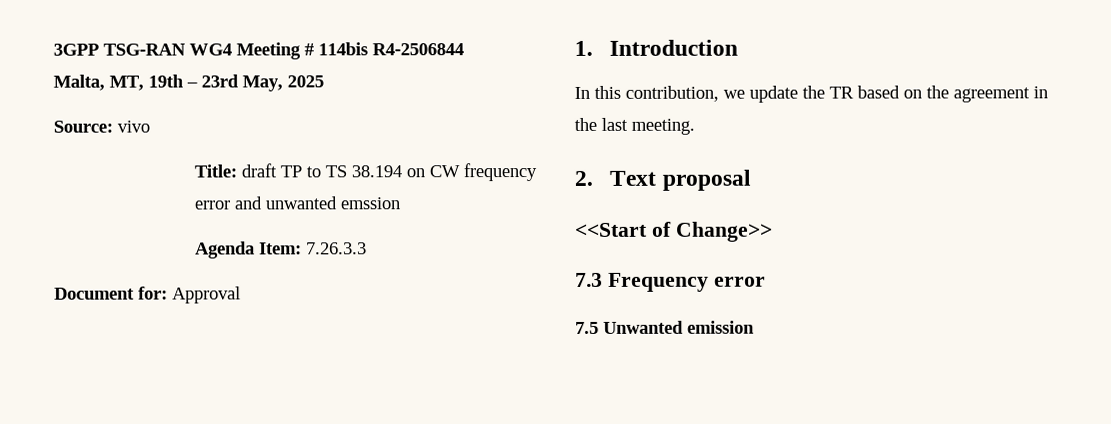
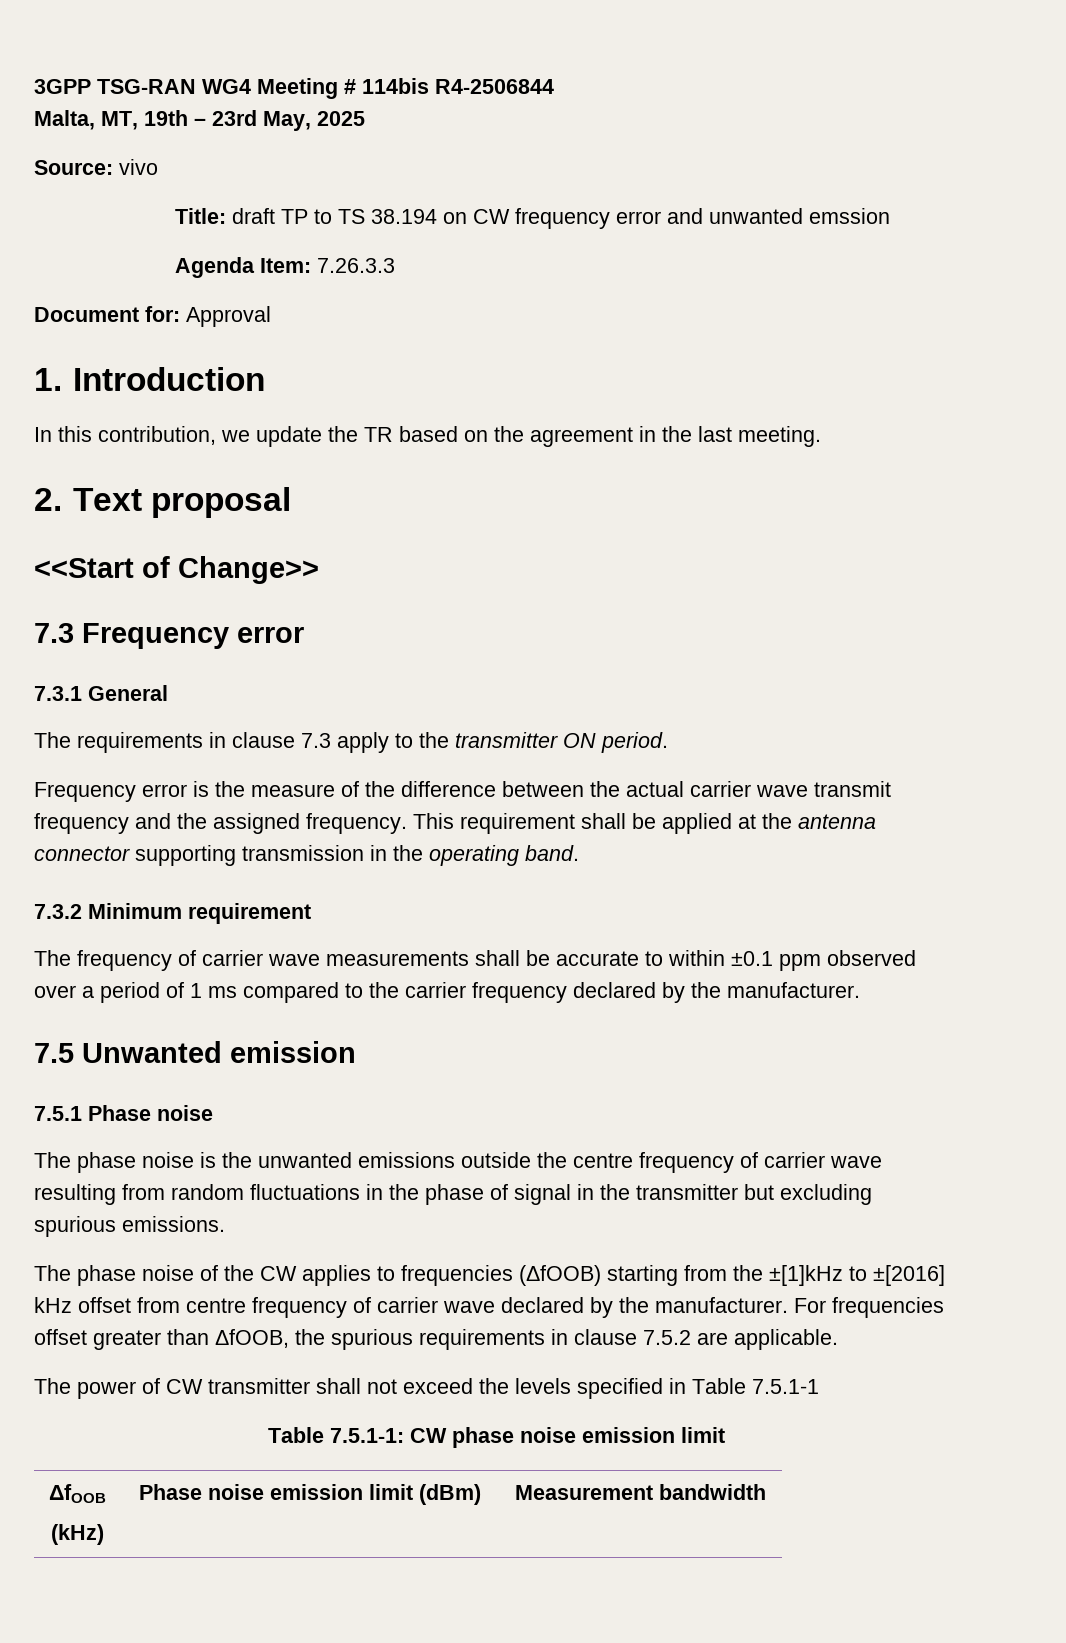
+ 7.3.1 General
+ The requirements in clause 7.3 apply to the transmitter ON period.
+ Frequency error is the measure of the difference between the actual carrier wave transmit frequency and the assigned frequency. This requirement shall be applied at the antenna connector supporting transmission in the operating band.
+ 7.3.2 Minimum requirement
+ The frequency of carrier wave measurements shall be accurate to within ±0.1 ppm observed over a period of 1 ms compared to the carrier frequency declared by the manufacturer.
  7.5 Unwanted emission
+ 7.5.1 Phase noise
+ The phase noise is the unwanted emissions outside the centre frequency of carrier wave resulting from random fluctuations in the phase of signal in the transmitter but excluding spurious emissions.
+ The phase noise of the CW applies to frequencies (ΔfOOB) starting from the ±[1]kHz to ±[2016] kHz offset from centre frequency of carrier wave declared by the manufacturer. For frequencies offset greater than ΔfOOB, the spurious requirements in clause 7.5.2 are applicable.
+ The power of CW transmitter shall not exceed the levels specified in Table 7.5.1-1
+ Table 7.5.1-1: CW phase noise emission limit
+ ΔfOOB
+ (kHz) | Phase noise emission limit (dBm) | Measurement bandwidth

